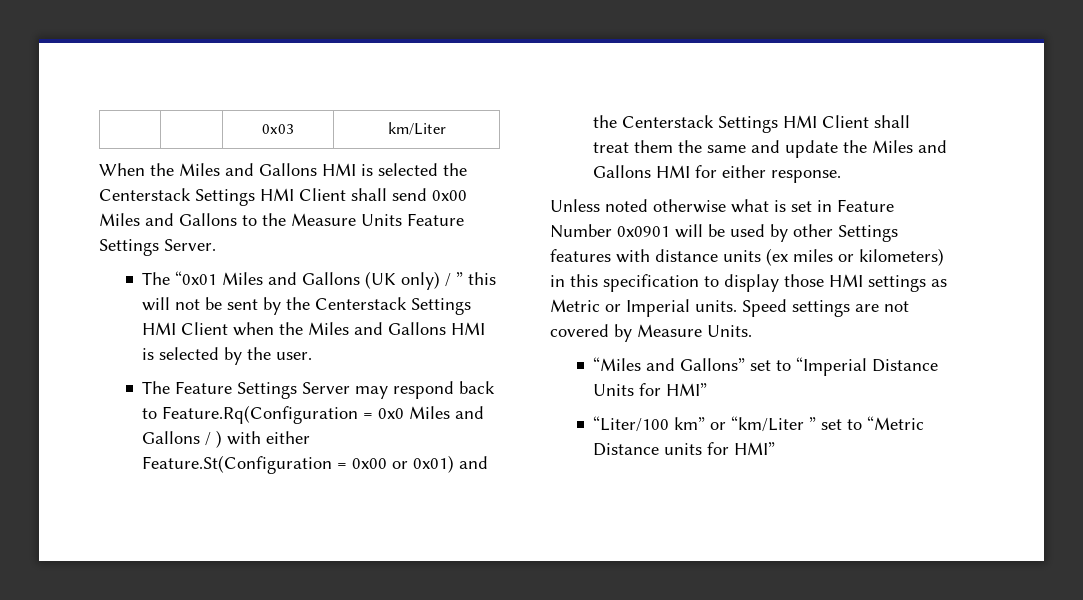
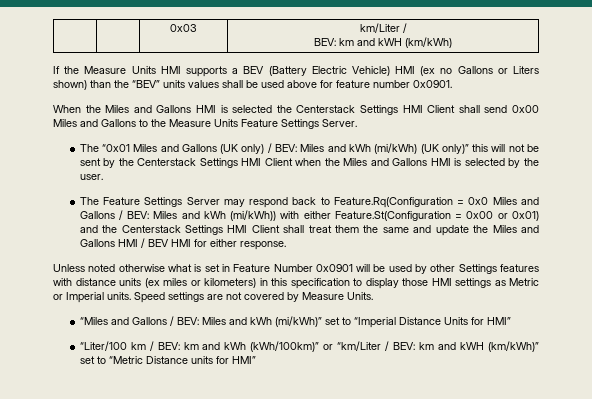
- | | 0x03 | km/Liter
+ | | 0x03 | km/Liter /
+ BEV: km and kWH (km/kWh)
+ If the Measure Units HMI supports a BEV (Battery Electric Vehicle) HMI (ex no Gallons or Liters shown) than the “BEV” units values shall be used above for feature number 0x0901.
- The “0x01 Miles and Gallons (UK only) / ” this will not be sent by the Centerstack Settings HMI Client when the Miles and Gallons HMI is selected by the user.
+ The “0x01 Miles and Gallons (UK only) / BEV: Miles and kWh (mi/kWh) (UK only)” this will not be sent by the Centerstack Settings HMI Client when the Miles and Gallons HMI is selected by the user.
- The Feature Settings Server may respond back to Feature.Rq(Configuration = 0x0 Miles and Gallons / ) with either Feature.St(Configuration = 0x00 or 0x01) and the Centerstack Settings HMI Client shall treat them the same and update the Miles and Gallons HMI for either response.
+ The Feature Settings Server may respond back to Feature.Rq(Configuration = 0x0 Miles and Gallons / BEV: Miles and kWh (mi/kWh)) with either Feature.St(Configuration = 0x00 or 0x01) and the Centerstack Settings HMI Client shall treat them the same and update the Miles and Gallons HMI / BEV HMI for either response.
- “Miles and Gallons” set to “Imperial Distance Units for HMI”
+ “Miles and Gallons / BEV: Miles and kWh (mi/kWh)” set to “Imperial Distance Units for HMI”
- “Liter/100 km” or “km/Liter ” set to “Metric Distance units for HMI”
+ “Liter/100 km / BEV: km and kWh (kWh/100km)” or “km/Liter / BEV: km and kWH (km/kWh)” set to “Metric Distance units for HMI”

